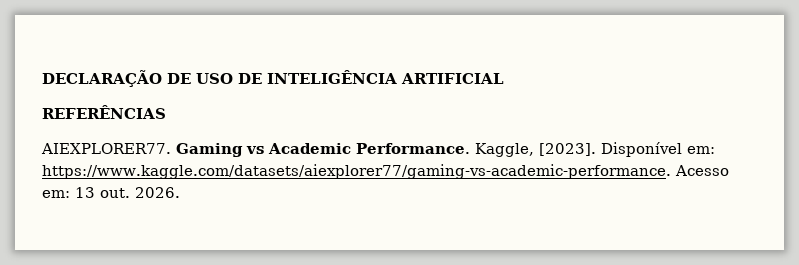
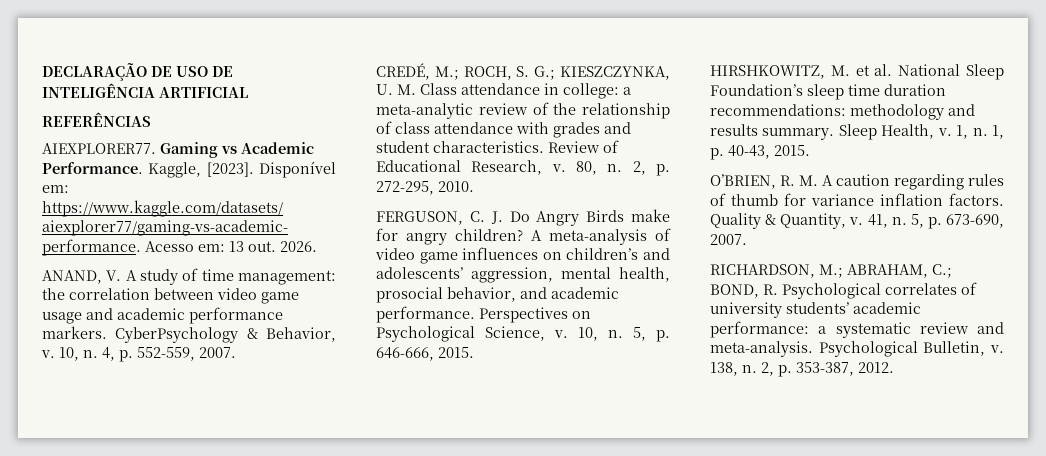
+ ANAND, V. A study of time management: the correlation between video game usage and academic performance markers. CyberPsychology & Behavior, v. 10, n. 4, p. 552-559, 2007.
+ CREDÉ, M.; ROCH, S. G.; KIESZCZYNKA, U. M. Class attendance in college: a meta-analytic review of the relationship of class attendance with grades and student characteristics. Review of Educational Research, v. 80, n. 2, p. 272-295, 2010.
+ FERGUSON, C. J. Do Angry Birds make for angry children? A meta-analysis of video game influences on children’s and adolescents’ aggression, mental health, prosocial behavior, and academic performance. Perspectives on Psychological Science, v. 10, n. 5, p. 646-666, 2015.
+ HIRSHKOWITZ, M. et al. National Sleep Foundation’s sleep time duration recommendations: methodology and results summary. Sleep Health, v. 1, n. 1, p. 40-43, 2015.
+ O’BRIEN, R. M. A caution regarding rules of thumb for variance inflation factors. Quality & Quantity, v. 41, n. 5, p. 673-690, 2007.
+ RICHARDSON, M.; ABRAHAM, C.; BOND, R. Psychological correlates of university students’ academic performance: a systematic review and meta-analysis. Psychological Bulletin, v. 138, n. 2, p. 353-387, 2012.

